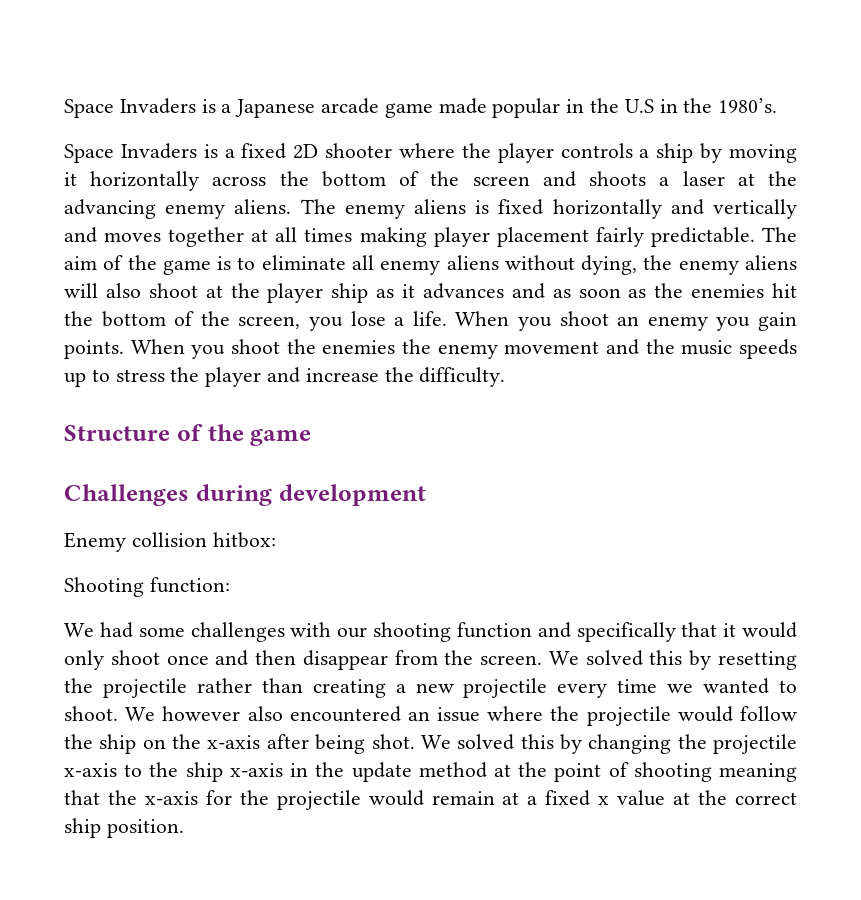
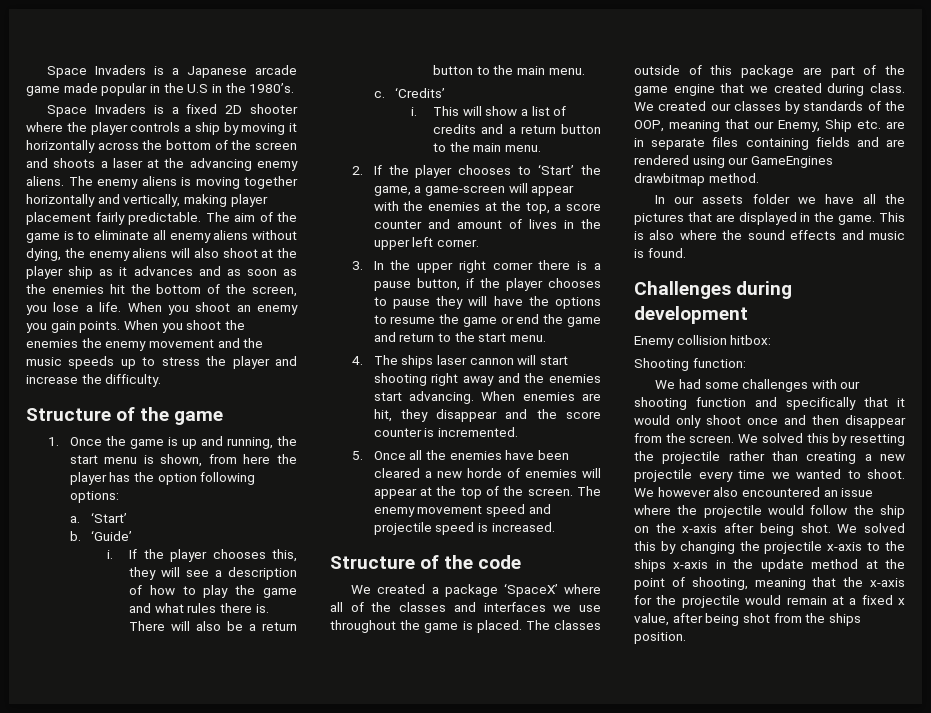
- The enemy aliens is fixed horizontally and vertically and moves together at all times making player placement fairly predictable.
+ The enemy aliens is moving together horizontally and vertically, making player placement fairly predictable.
+ 1. Once the game is up and running, the start menu is shown, from here the player has the option following options:
+ a. ‘Start’
+ b. ‘Guide’
+ i. If the player chooses this, they will see a description of how to play the game and what rules there is. There will also be a return button to the main menu.
+ c. ‘Credits’
+ i. This will show a list of credits and a return button to the main menu.
+ 2. If the player chooses to ‘Start’ the game, a game-screen will appear with the enemies at the top, a score counter and amount of lives in the upper left corner.
+ 3. In the upper right corner there is a pause button, if the player chooses to pause they will have the options to resume the game or end the game and return to the start menu.
+ 4. The ships laser cannon will start shooting right away and the enemies start advancing. When enemies are hit, they disappear and the score counter is incremented.
+ 5. Once all the enemies have been cleared a new horde of enemies will appear at the top of the screen. The enemy movement speed and projectile speed is increased.
+ Structure of the code
+ We created a package ‘SpaceX’ where all of the classes and interfaces we use throughout the game is placed. The classes outside of this package are part of the game engine that we created during class. We created our classes by standards of the OOP, meaning that our Enemy, Ship etc. are in separate files containing fields and are rendered using our GameEngines drawbitmap method.
+ In our assets folder we have all the pictures that are displayed in the game. This is also where the sound effects and music is found.
- We solved this by changing the projectile x-axis to the ship x-axis in the update method at the point of shooting meaning that the x-axis for the projectile would remain at a fixed x value at the correct ship position.
+ We solved this by changing the projectile x-axis to the ships x-axis in the update method at the point of shooting, meaning that the x-axis for the projectile would remain at a fixed x value, after being shot from the ships position.

